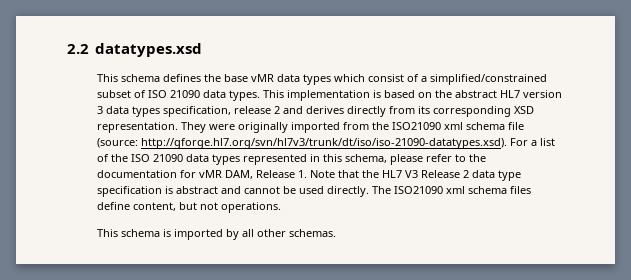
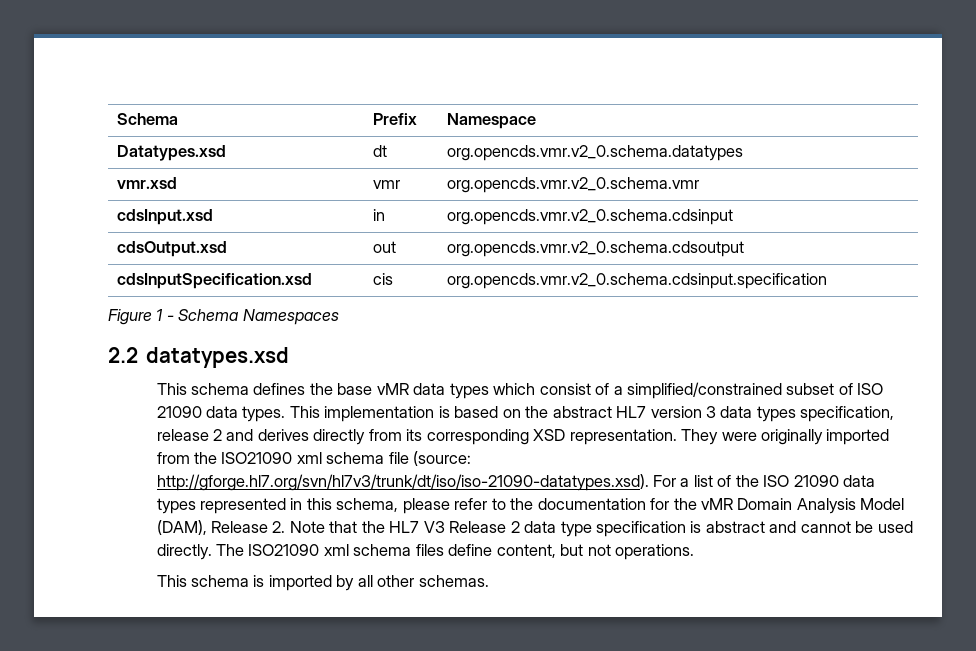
+ Schema | Prefix | Namespace
+ Datatypes.xsd | dt | org.opencds.vmr.v2_0.schema.datatypes
+ vmr.xsd | vmr | org.opencds.vmr.v2_0.schema.vmr
+ cdsInput.xsd | in | org.opencds.vmr.v2_0.schema.cdsinput
+ cdsOutput.xsd | out | org.opencds.vmr.v2_0.schema.cdsoutput
+ cdsInputSpecification.xsd | cis | org.opencds.vmr.v2_0.schema.cdsinput.specification
+ Figure 1 - Schema Namespaces
- They were originally imported from the ISO21090 xml schema file (source: http://gforge.hl7.org/svn/hl7v3/trunk/dt/iso/iso-21090-datatypes.xsd). For a list of the ISO 21090 data types represented in this schema, please refer to the documentation for vMR DAM, Release 1. Note that the HL7 V3 Release 2 data type specification is abstract and cannot be used directly.
+ They were originally imported from the ISO21090 xml schema file (source: http://gforge.hl7.org/svn/hl7v3/trunk/dt/iso/iso-21090-datatypes.xsd). For a list of the ISO 21090 data types represented in this schema, please refer to the documentation for the vMR Domain Analysis Model (DAM), Release 2. Note that the HL7 V3 Release 2 data type specification is abstract and cannot be used directly.

